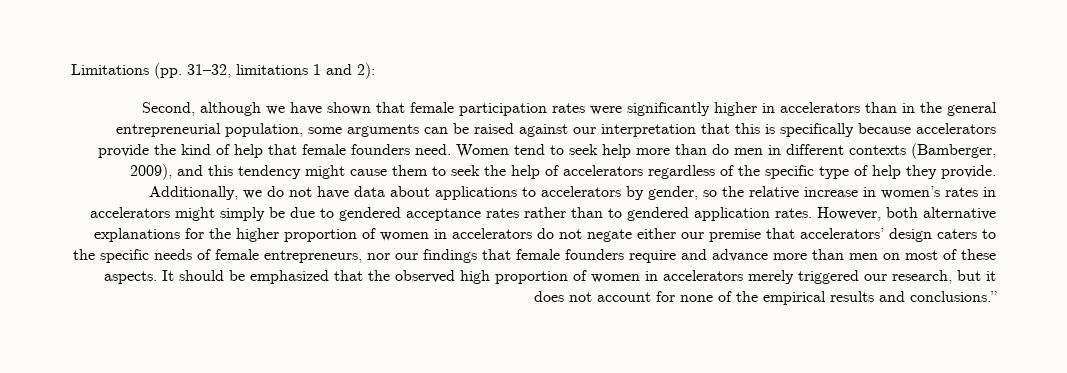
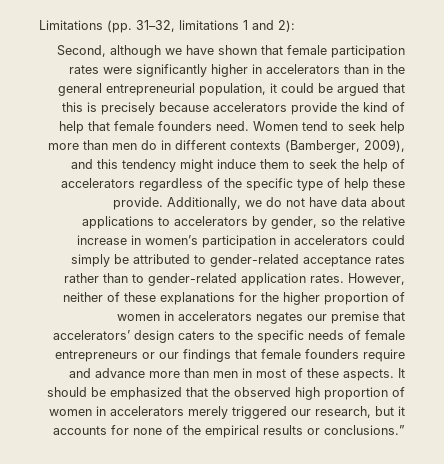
- Second, although we have shown that female participation rates were significantly higher in accelerators than in the general entrepreneurial population, some arguments can be raised against our interpretation that this is specifically because accelerators provide the kind of help that female founders need.
+ Second, although we have shown that female participation rates were significantly higher in accelerators than in the general entrepreneurial population, it could be argued that this is precisely because accelerators provide the kind of help that female founders need.
- Women tend to seek help more than do men in different contexts (Bamberger, 2009), and this tendency might cause them to seek the help of accelerators regardless of the specific type of help they provide.
+ Women tend to seek help more than men do in different contexts (Bamberger, 2009), and this tendency might induce them to seek the help of accelerators regardless of the specific type of help these provide.
- Additionally, we do not have data about applications to accelerators by gender, so the relative increase in women’s rates in accelerators might simply be due to gendered acceptance rates rather than to gendered application rates.
+ Additionally, we do not have data about applications to accelerators by gender, so the relative increase in women’s participation in accelerators could simply be attributed to gender-related acceptance rates rather than to gender-related application rates.
- However, both alternative explanations for the higher proportion of women in accelerators do not negate either our premise that accelerators’ design caters to the specific needs of female entrepreneurs, nor our findings that female founders require and advance more than men on most of these aspects.
+ However, neither of these explanations for the higher proportion of women in accelerators negates our premise that accelerators’ design caters to the specific needs of female entrepreneurs or our findings that female founders require and advance more than men in most of these aspects.
- It should be emphasized that the observed high proportion of women in accelerators merely triggered our research, but it does not account for none of the empirical results and conclusions.”
+ It should be emphasized that the observed high proportion of women in accelerators merely triggered our research, but it accounts for none of the empirical results or conclusions.”

